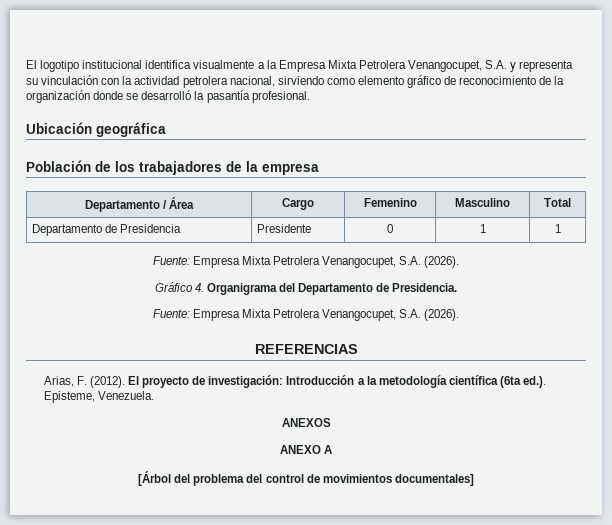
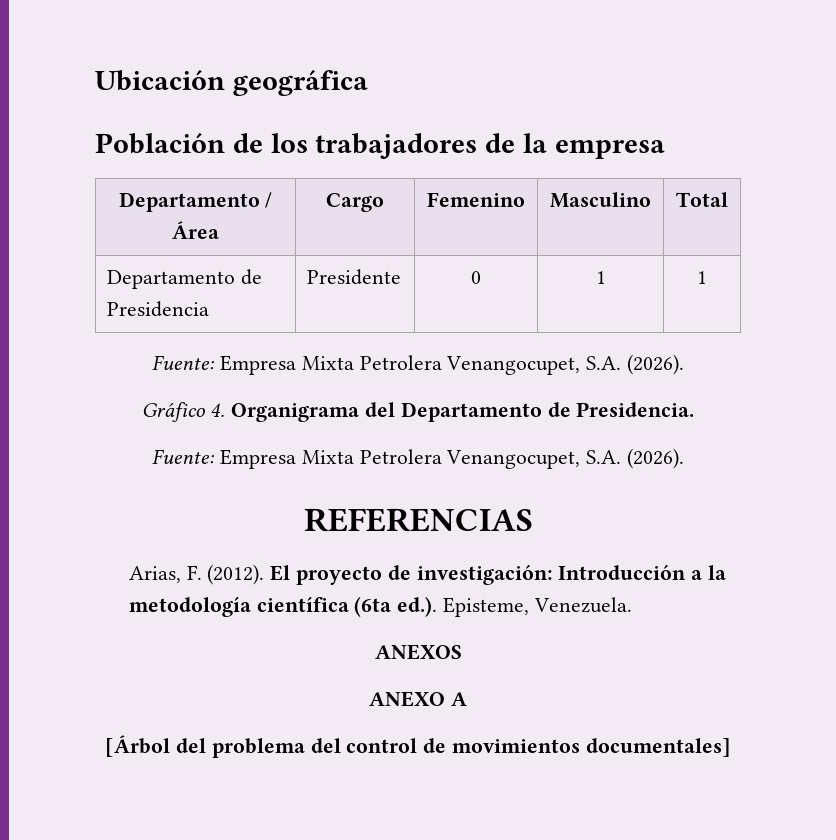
- El logotipo institucional identifica visualmente a la Empresa Mixta Petrolera Venangocupet, S.A. y representa su vinculación con la actividad petrolera nacional, sirviendo como elemento gráfico de reconocimiento de la organización donde se desarrolló la pasantía profesional.

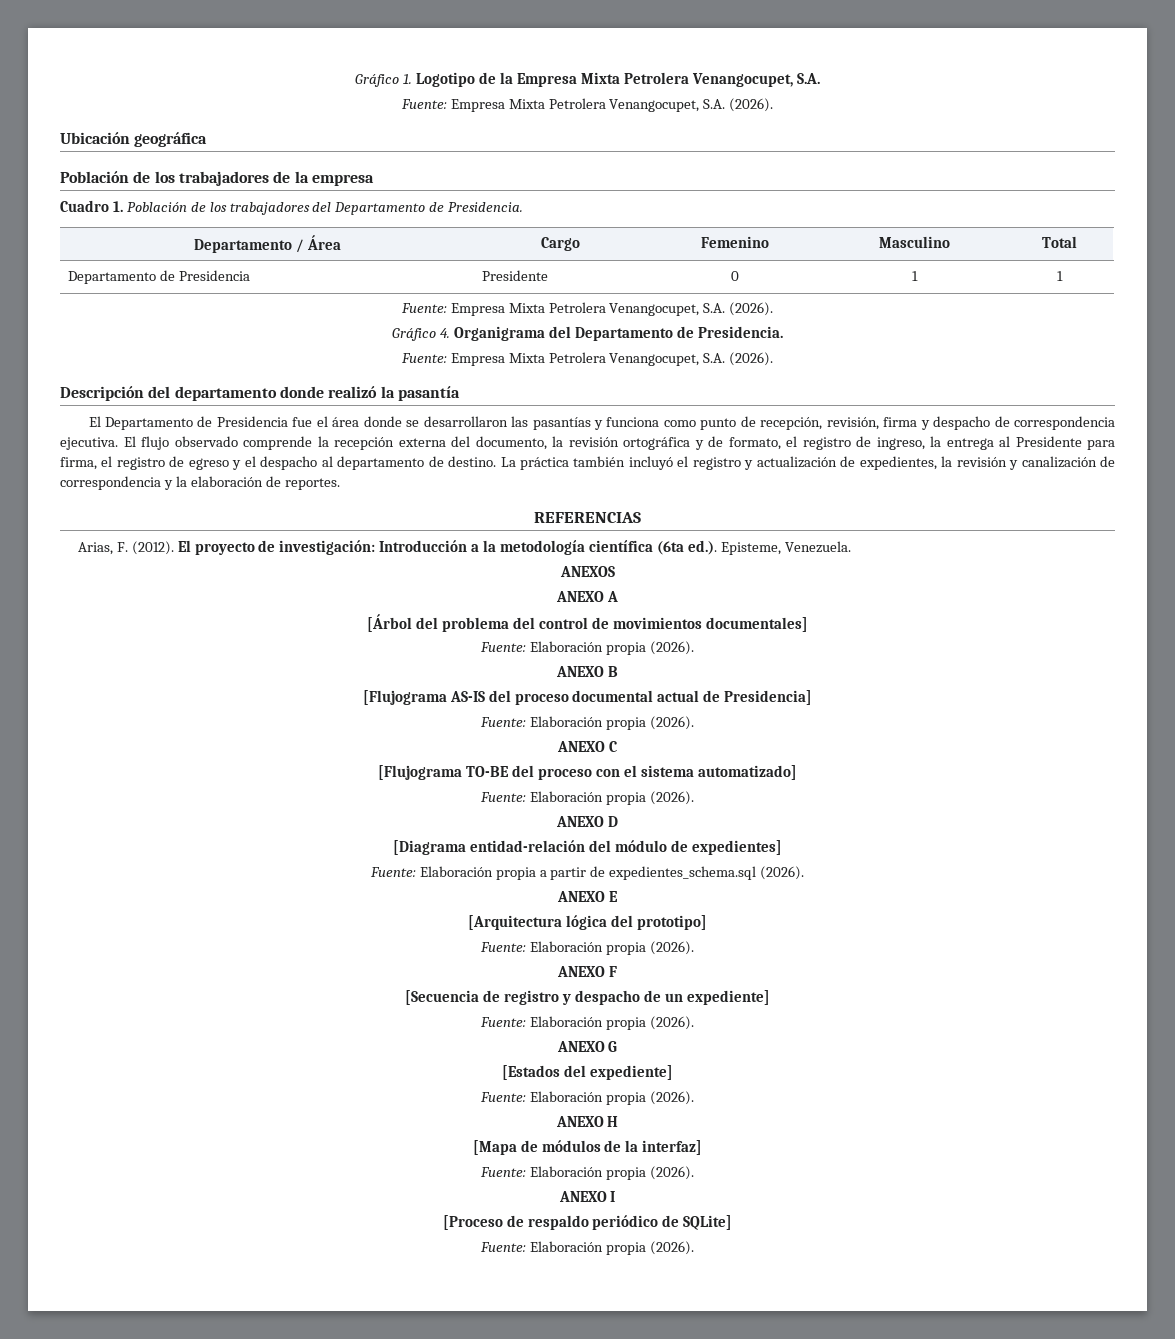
+ Gráfico 1. Logotipo de la Empresa Mixta Petrolera Venangocupet, S.A.
+ Fuente: Empresa Mixta Petrolera Venangocupet, S.A. (2026).
+ Cuadro 1. Población de los trabajadores del Departamento de Presidencia.
+ Descripción del departamento donde realizó la pasantía
+ El Departamento de Presidencia fue el área donde se desarrollaron las pasantías y funciona como punto de recepción, revisión, firma y despacho de correspondencia ejecutiva. El flujo observado comprende la recepción externa del documento, la revisión ortográfica y de formato, el registro de ingreso, la entrega al Presidente para firma, el registro de egreso y el despacho al departamento de destino. La práctica también incluyó el registro y actualización de expedientes, la revisión y canalización de correspondencia y la elaboración de reportes.
  [Árbol del problema del control de movimientos documentales]
+ Fuente: Elaboración propia (2026).
+ ANEXO B
+ [Flujograma AS-IS del proceso documental actual de Presidencia]
+ Fuente: Elaboración propia (2026).
+ ANEXO C
+ [Flujograma TO-BE del proceso con el sistema automatizado]
+ Fuente: Elaboración propia (2026).
+ ANEXO D
+ [Diagrama entidad-relación del módulo de expedientes]
+ Fuente: Elaboración propia a partir de expedientes_schema.sql (2026).
+ ANEXO E
+ [Arquitectura lógica del prototipo]
+ Fuente: Elaboración propia (2026).
+ ANEXO F
+ [Secuencia de registro y despacho de un expediente]
+ Fuente: Elaboración propia (2026).
+ ANEXO G
+ [Estados del expediente]
+ Fuente: Elaboración propia (2026).
+ ANEXO H
+ [Mapa de módulos de la interfaz]
+ Fuente: Elaboración propia (2026).
+ ANEXO I
+ [Proceso de respaldo periódico de SQLite]
+ Fuente: Elaboración propia (2026).

